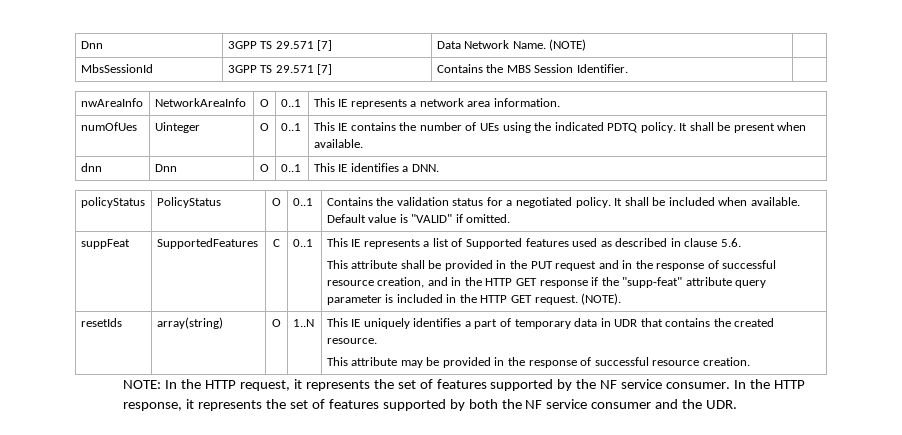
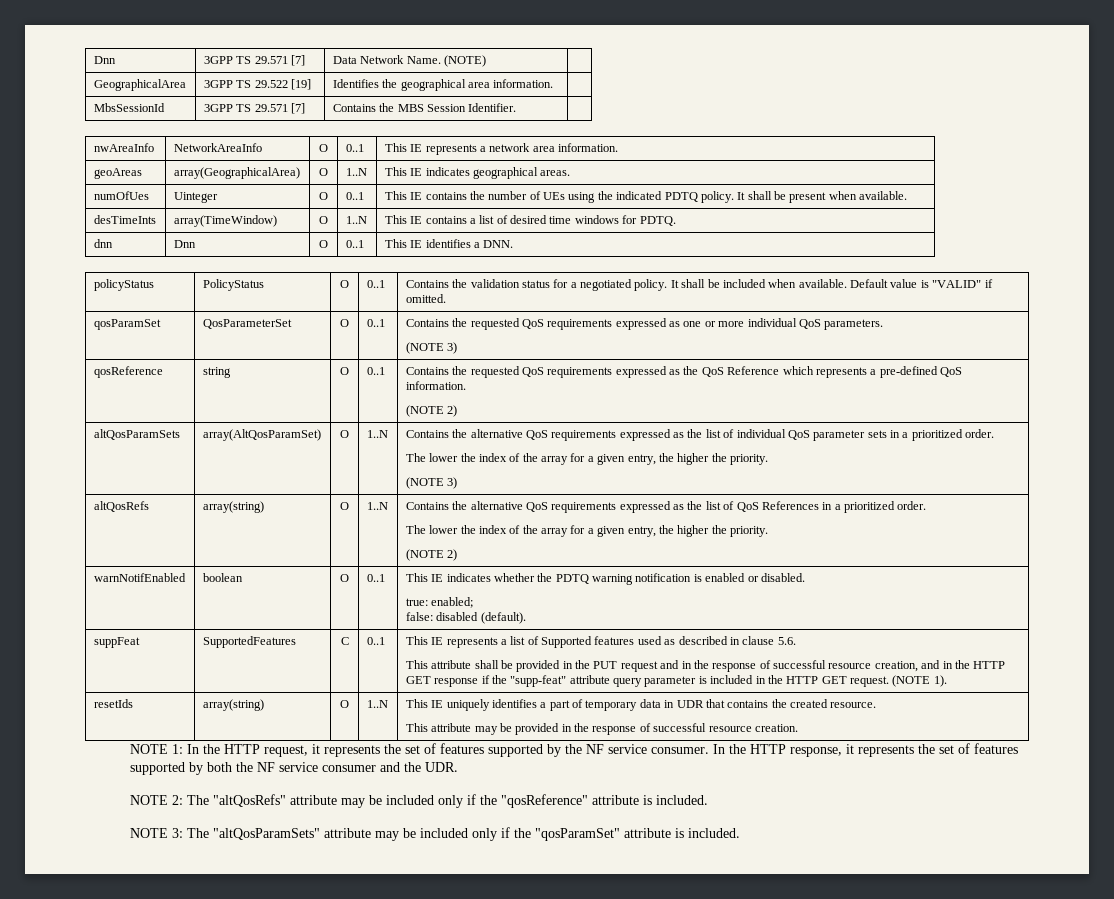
+ GeographicalArea | 3GPP TS 29.522 [19] | Identifies the geographical area information. |
+ geoAreas | array(GeographicalArea) | O | 1..N | This IE indicates geographical areas.
+ desTimeInts | array(TimeWindow) | O | 1..N | This IE contains a list of desired time windows for PDTQ.
+ qosParamSet | QosParameterSet | O | 0..1 | Contains the requested QoS requirements expressed as one or more individual QoS parameters.
+ (NOTE 3)
+ qosReference | string | O | 0..1 | Contains the requested QoS requirements expressed as the QoS Reference which represents a pre-defined QoS information.
+ (NOTE 2)
+ altQosParamSets | array(AltQosParamSet) | O | 1..N | Contains the alternative QoS requirements expressed as the list of individual QoS parameter sets in a prioritized order.
+ The lower the index of the array for a given entry, the higher the priority.
+ (NOTE 3)
+ altQosRefs | array(string) | O | 1..N | Contains the alternative QoS requirements expressed as the list of QoS References in a prioritized order.
+ The lower the index of the array for a given entry, the higher the priority.
+ (NOTE 2)
+ warnNotifEnabled | boolean | O | 0..1 | This IE indicates whether the PDTQ warning notification is enabled or disabled.
+ true: enabled;
+ false: disabled (default).
- (NOTE).
+ (NOTE 1).
- NOTE: In the HTTP request, it represents the set of features supported by the NF service consumer.
+ NOTE 1: In the HTTP request, it represents the set of features supported by the NF service consumer.
+ NOTE 2: The "altQosRefs" attribute may be included only if the "qosReference" attribute is included.
+ NOTE 3: The "altQosParamSets" attribute may be included only if the "qosParamSet" attribute is included.

